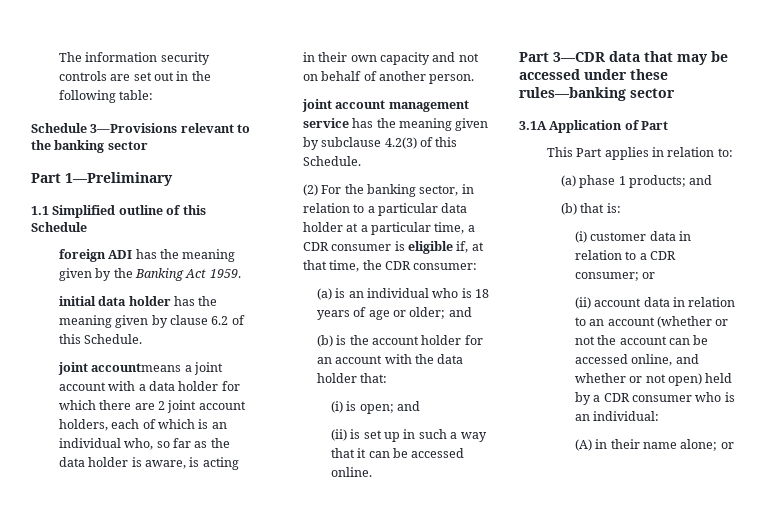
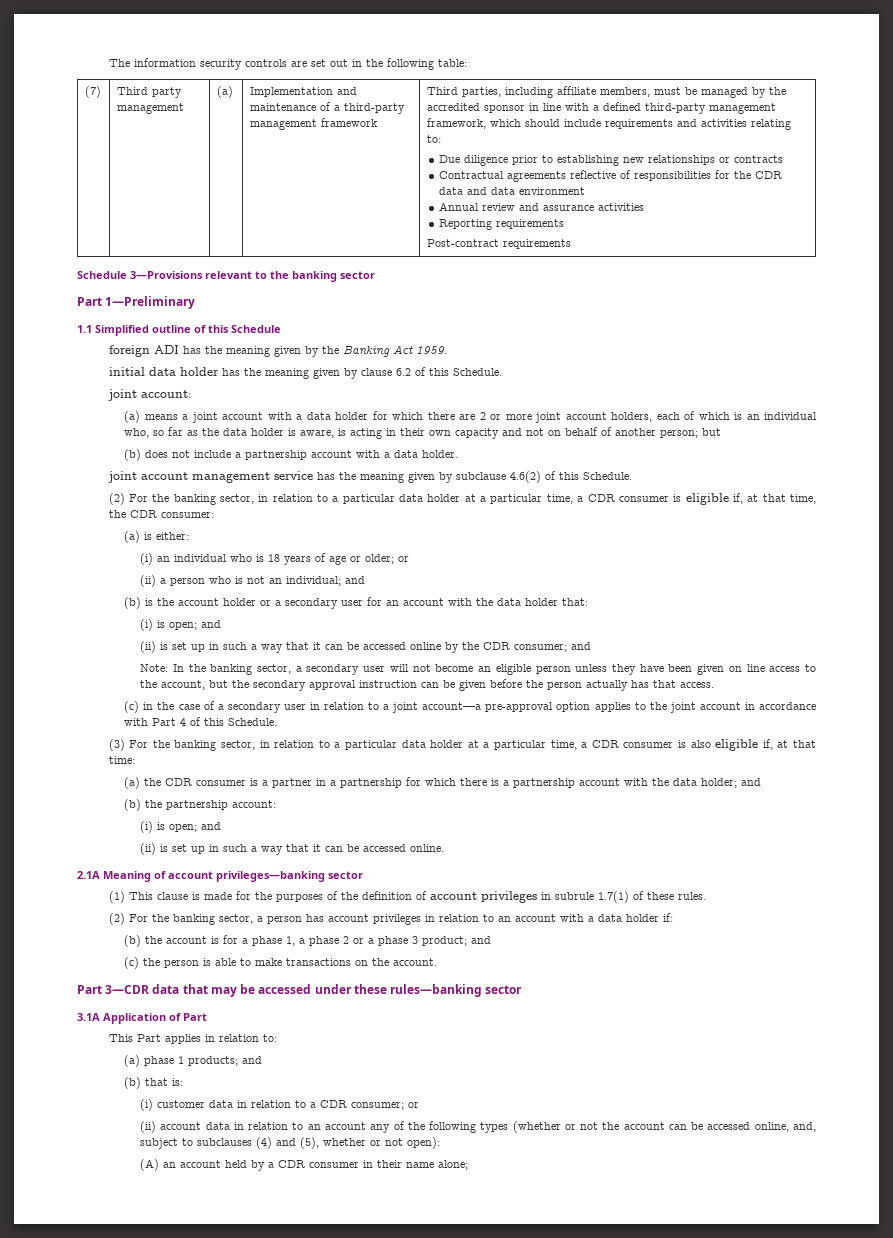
+ (7) | Third party management | (a) | Implementation and maintenance of a third-party management framework | Third parties, including affiliate members, must be managed by the accredited sponsor in line with a defined third-party management framework, which should include requirements and activities relating to:
+ Due diligence prior to establishing new relationships or contracts
+ Contractual agreements reflective of responsibilities for the CDR data and data environment
+ Annual review and assurance activities
+ Reporting requirements
+ Post-contract requirements
- joint accountmeans a joint account with a data holder for which there are 2 joint account holders, each of which is an individual who, so far as the data holder is aware, is acting in their own capacity and not on behalf of another person.
+ joint account:
+ (a) means a joint account with a data holder for which there are 2 or more joint account holders, each of which is an individual who, so far as the data holder is aware, is acting in their own capacity and not on behalf of another person; but
+ (b) does not include a partnership account with a data holder.
- joint account management service has the meaning given by subclause 4.2(3) of this Schedule.
+ joint account management service has the meaning given by subclause 4.6(2) of this Schedule.
- (a) is an individual who is 18 years of age or older; and
+ (a) is either:
+ (i) an individual who is 18 years of age or older; or
+ (ii) a person who is not an individual; and
- (b) is the account holder for an account with the data holder that:
+ (b) is the account holder or a secondary user for an account with the data holder that:
+ (ii) is set up in such a way that it can be accessed online by the CDR consumer; and
+ Note: In the banking sector, a secondary user will not become an eligible person unless they have been given on line access to the account, but the secondary approval instruction can be given before the person actually has that access.
+ (c) in the case of a secondary user in relation to a joint account—a pre-approval option applies to the joint account in accordance with Part 4 of this Schedule.
+ (3) For the banking sector, in relation to a particular data holder at a particular time, a CDR consumer is also eligible if, at that time:
+ (a) the CDR consumer is a partner in a partnership for which there is a partnership account with the data holder; and
+ (b) the partnership account:
+ (i) is open; and
+ 2.1A Meaning of account privileges—banking sector
+ (1) This clause is made for the purposes of the definition of account privileges in subrule 1.7(1) of these rules.
+ (2) For the banking sector, a person has account privileges in relation to an account with a data holder if:
+ (b) the account is for a phase 1, a phase 2 or a phase 3 product; and
+ (c) the person is able to make transactions on the account.
- (ii) account data in relation to an account (whether or not the account can be accessed online, and whether or not open) held by a CDR consumer who is an individual:
- (A) in their name alone; or
+ (ii) account data in relation to an account any of the following types (whether or not the account can be accessed online, and, subject to subclauses (4) and (5), whether or not open):
+ (A) an account held by a CDR consumer in their name alone;

